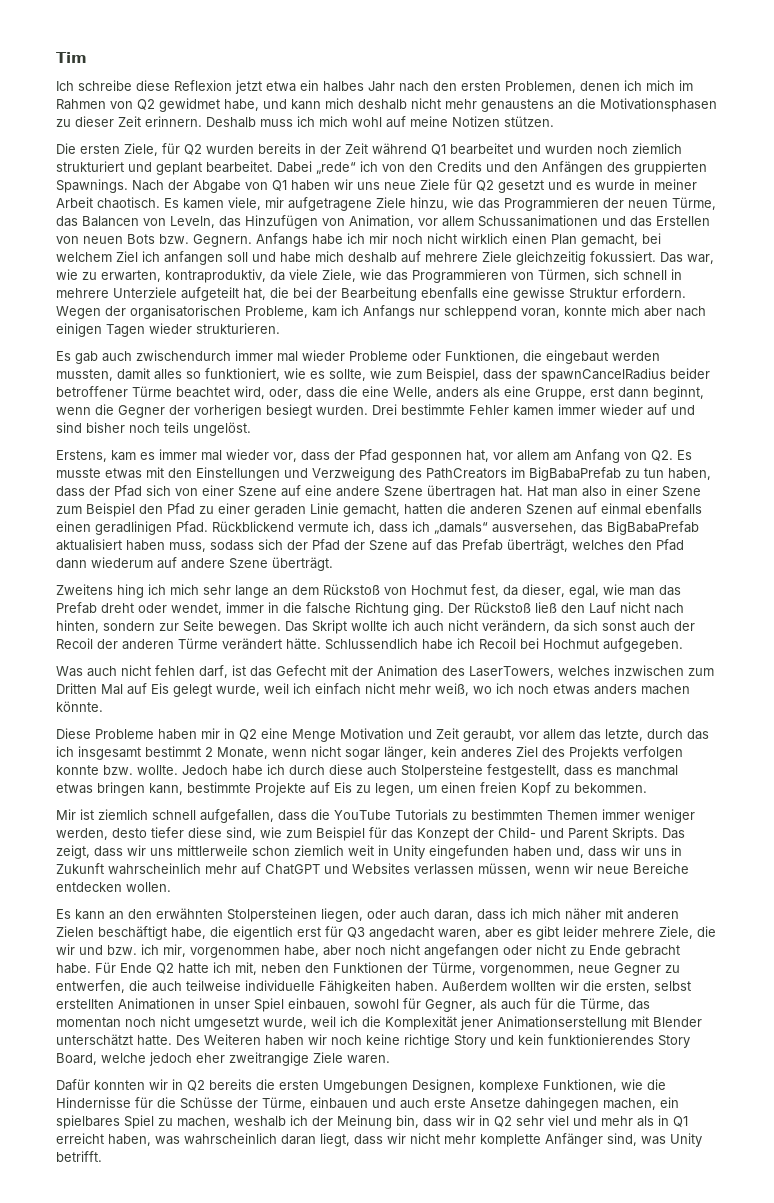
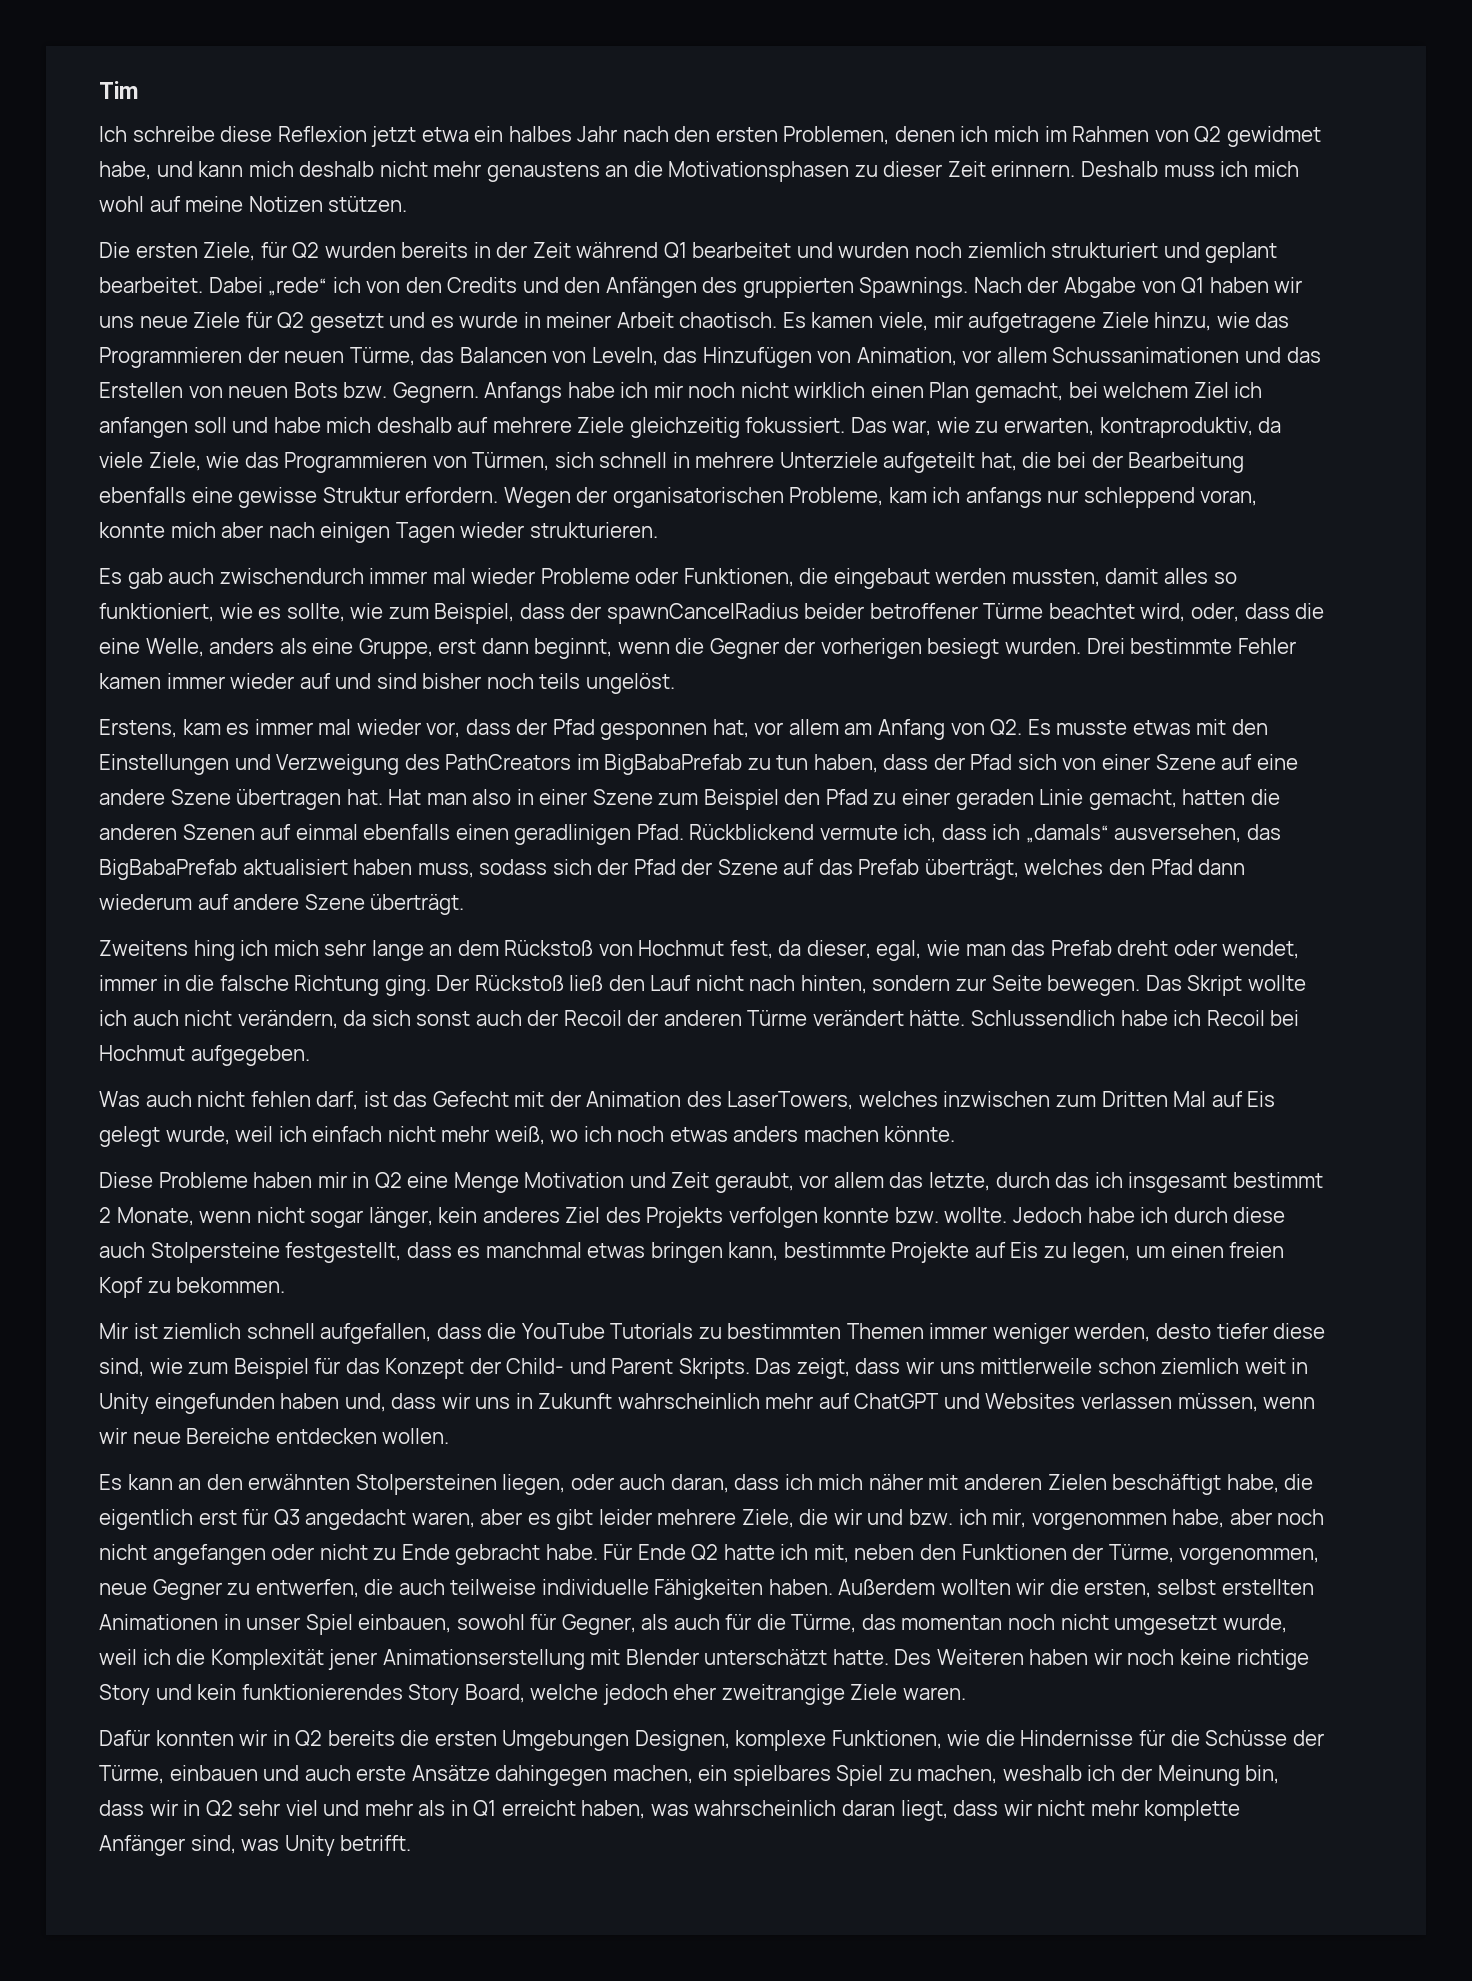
- Wegen der organisatorischen Probleme, kam ich Anfangs nur schleppend voran, konnte mich aber nach einigen Tagen wieder strukturieren.
+ Wegen der organisatorischen Probleme, kam ich anfangs nur schleppend voran, konnte mich aber nach einigen Tagen wieder strukturieren.
- Dafür konnten wir in Q2 bereits die ersten Umgebungen Designen, komplexe Funktionen, wie die Hindernisse für die Schüsse der Türme, einbauen und auch erste Ansetze dahingegen machen, ein spielbares Spiel zu machen, weshalb ich der Meinung bin, dass wir in Q2 sehr viel und mehr als in Q1 erreicht haben, was wahrscheinlich daran liegt, dass wir nicht mehr komplette Anfänger sind, was Unity betrifft.
+ Dafür konnten wir in Q2 bereits die ersten Umgebungen Designen, komplexe Funktionen, wie die Hindernisse für die Schüsse der Türme, einbauen und auch erste Ansätze dahingegen machen, ein spielbares Spiel zu machen, weshalb ich der Meinung bin, dass wir in Q2 sehr viel und mehr als in Q1 erreicht haben, was wahrscheinlich daran liegt, dass wir nicht mehr komplette Anfänger sind, was Unity betrifft.

